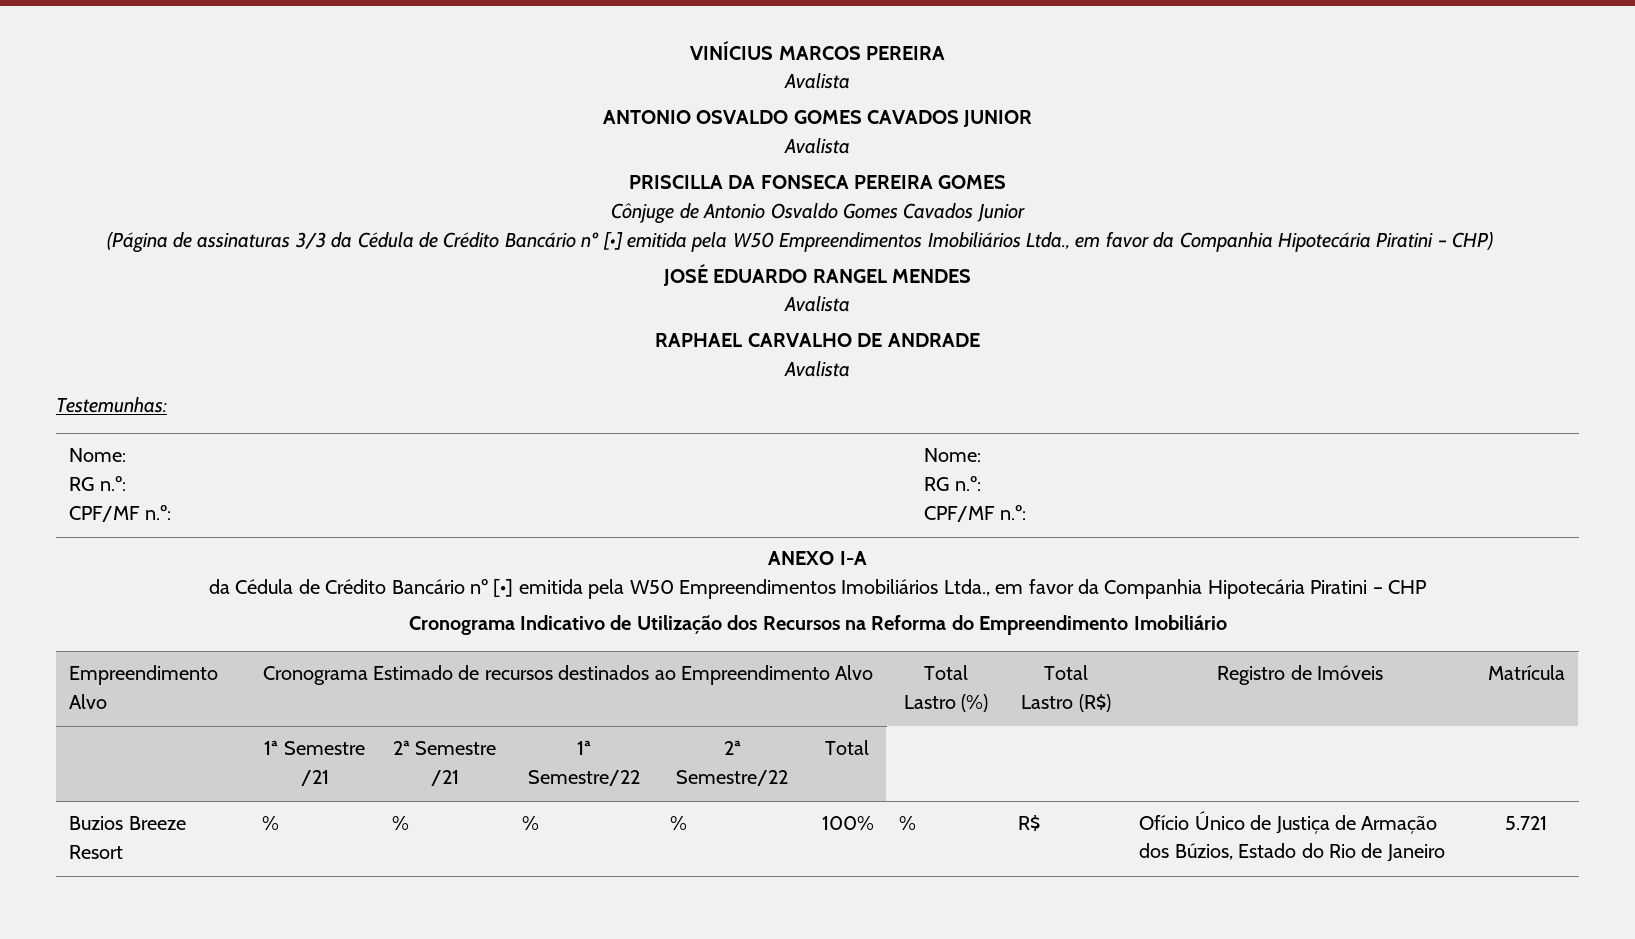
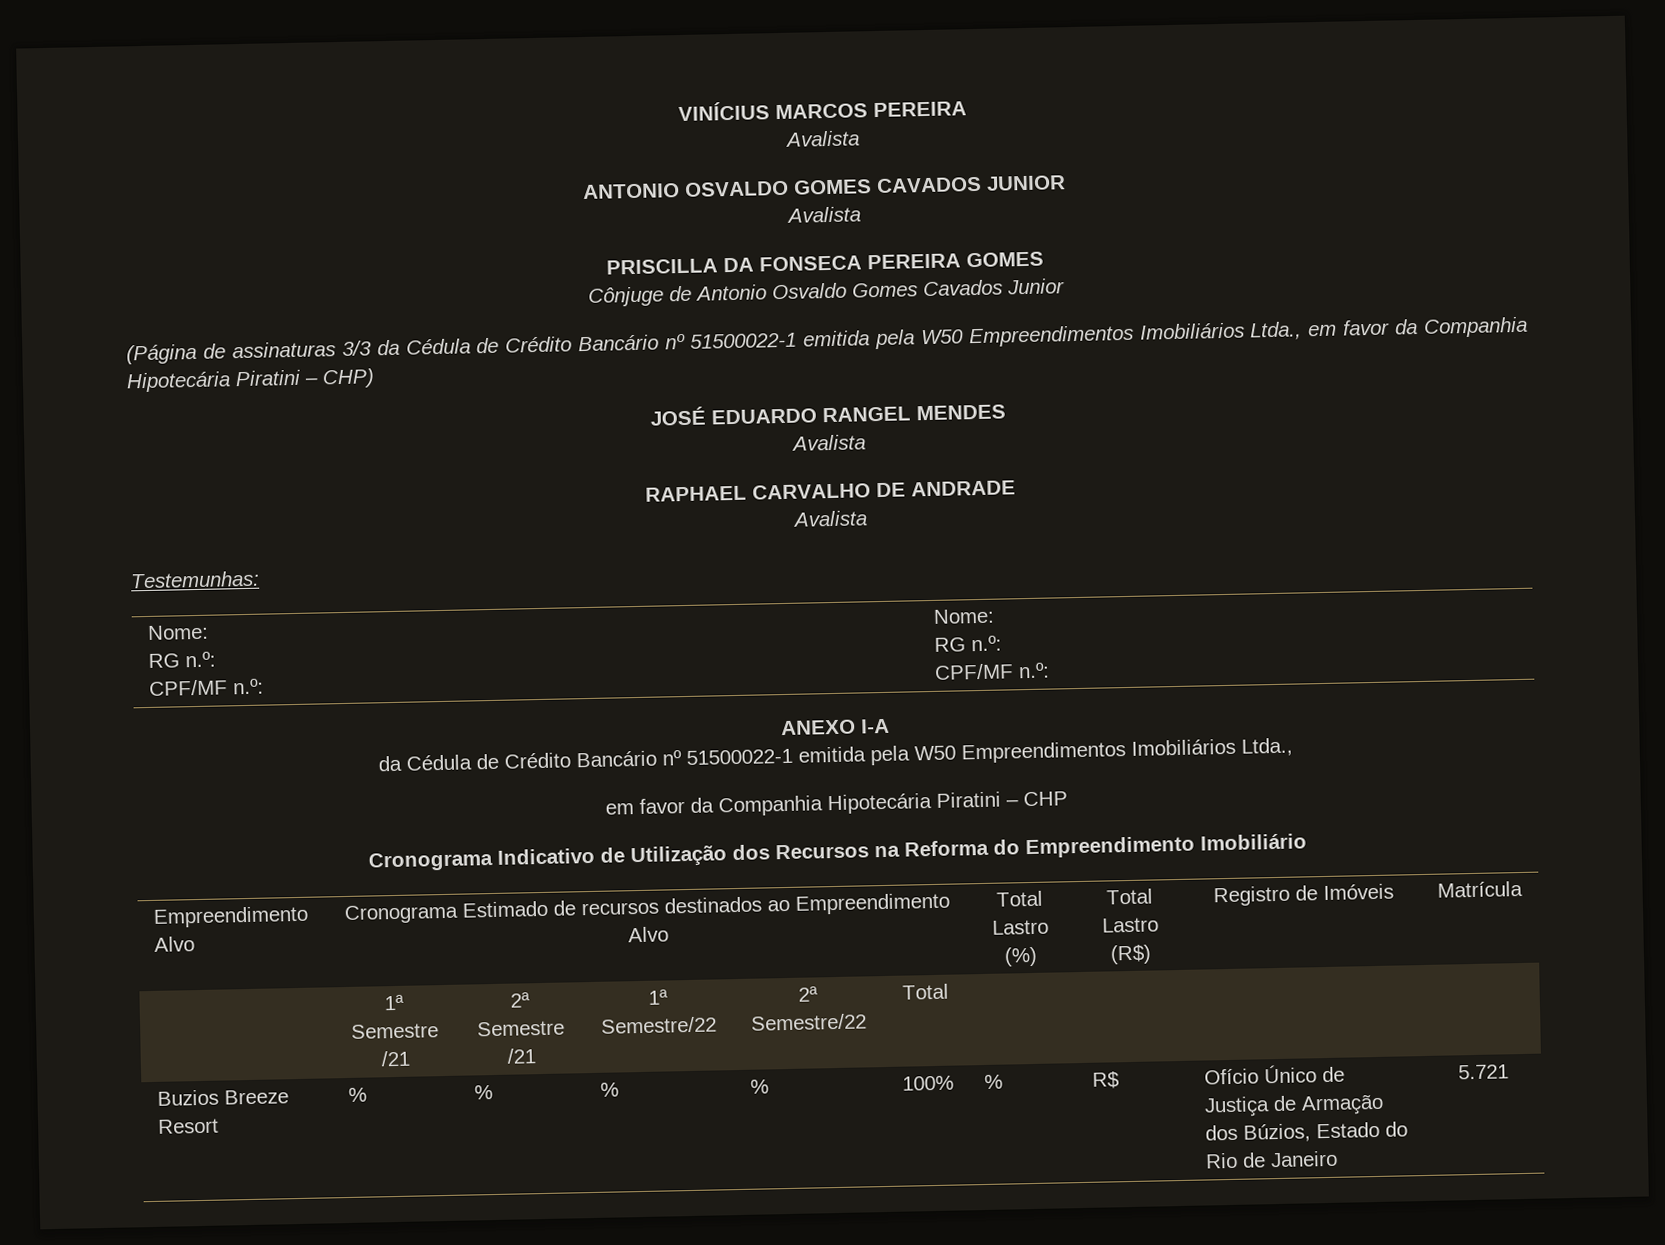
- (Página de assinaturas 3/3 da Cédula de Crédito Bancário nº [•] emitida pela W50 Empreendimentos Imobiliários Ltda., em favor da Companhia Hipotecária Piratini – CHP)
+ (Página de assinaturas 3/3 da Cédula de Crédito Bancário nº 51500022-1 emitida pela W50 Empreendimentos Imobiliários Ltda., em favor da Companhia Hipotecária Piratini – CHP)
  ANEXO I-A
- da Cédula de Crédito Bancário nº [•] emitida pela W50 Empreendimentos Imobiliários Ltda., em favor da Companhia Hipotecária Piratini – CHP
+ da Cédula de Crédito Bancário nº 51500022-1 emitida pela W50 Empreendimentos Imobiliários Ltda.,
+ em favor da Companhia Hipotecária Piratini – CHP

